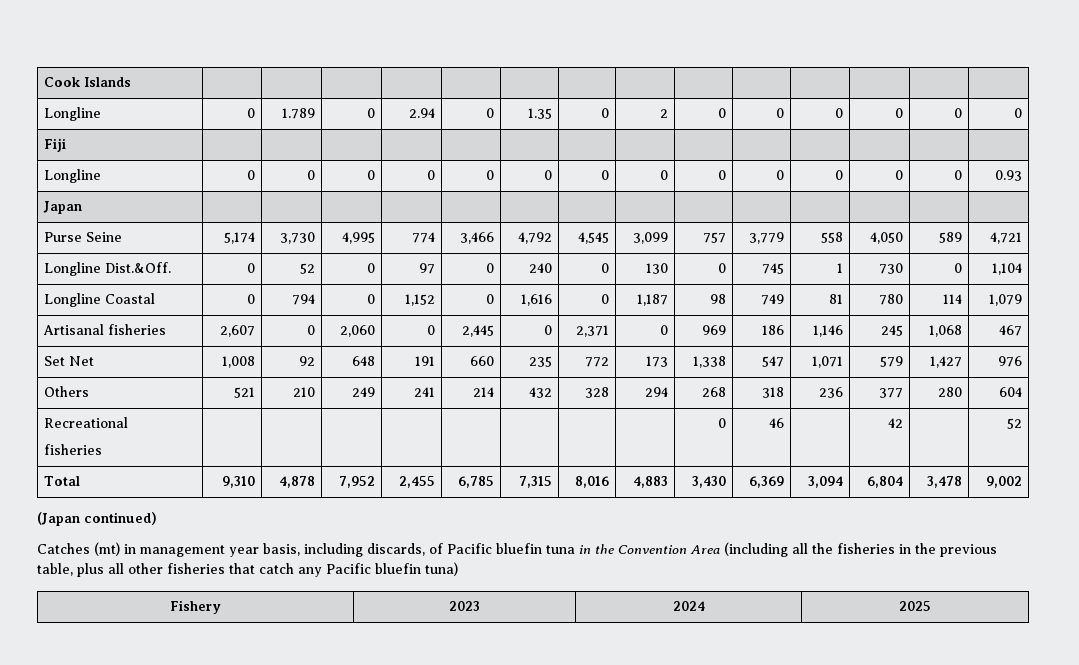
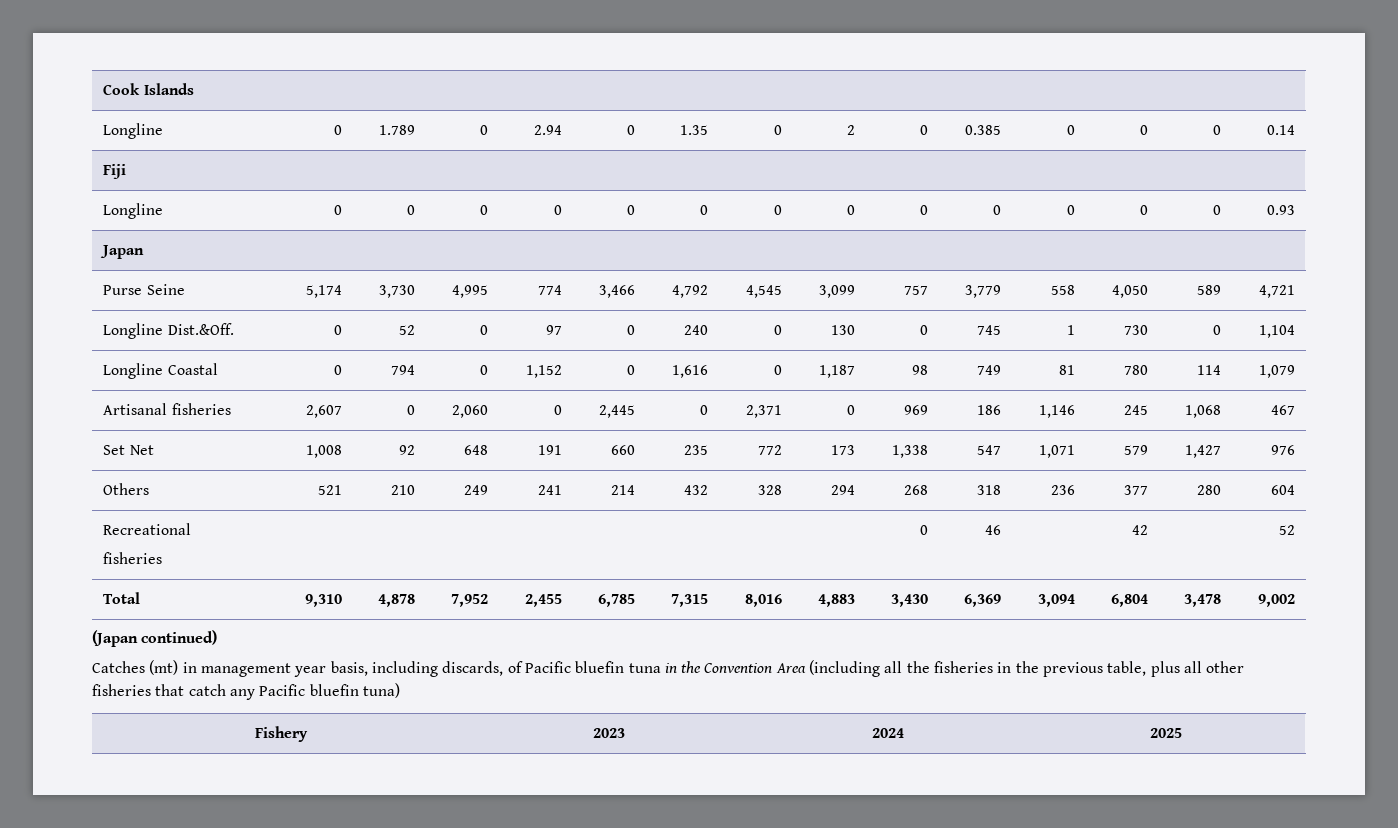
- Longline | 0 | 1.789 | 0 | 2.94 | 0 | 1.35 | 0 | 2 | 0 | 0 | 0 | 0 | 0 | 0
+ Longline | 0 | 1.789 | 0 | 2.94 | 0 | 1.35 | 0 | 2 | 0 | 0.385 | 0 | 0 | 0 | 0.14

